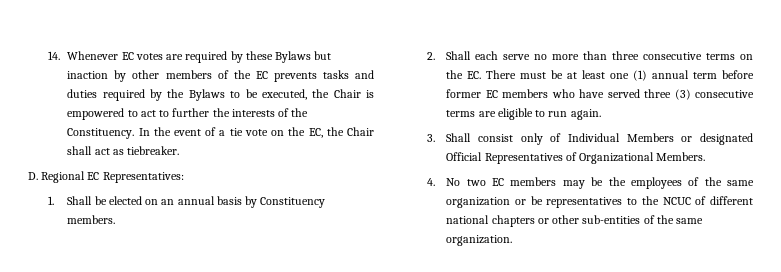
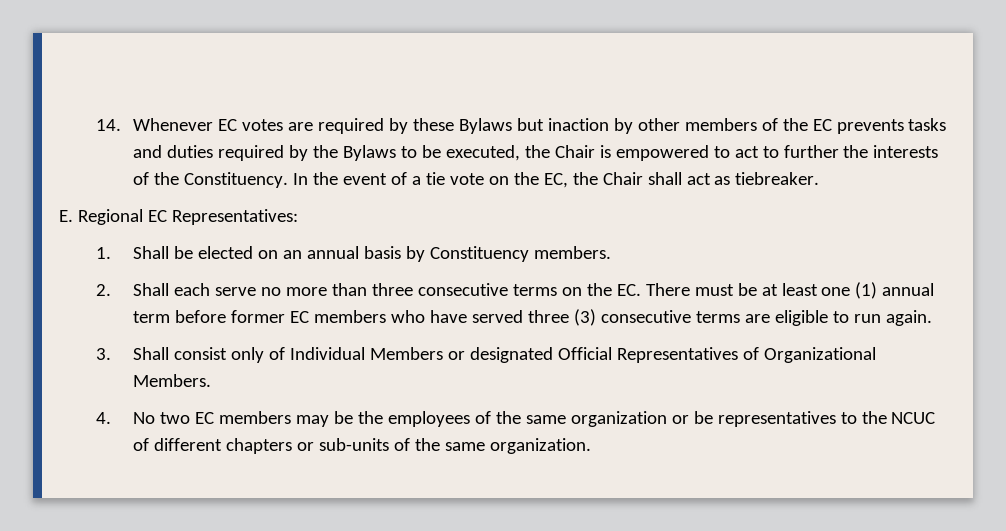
- D. Regional EC Representatives:
+ E. Regional EC Representatives:
- 4. No two EC members may be the employees of the same organization or be representatives to the NCUC of different national chapters or other sub-entities of the same organization.
+ 4. No two EC members may be the employees of the same organization or be representatives to the NCUC of different chapters or sub-units of the same organization.

